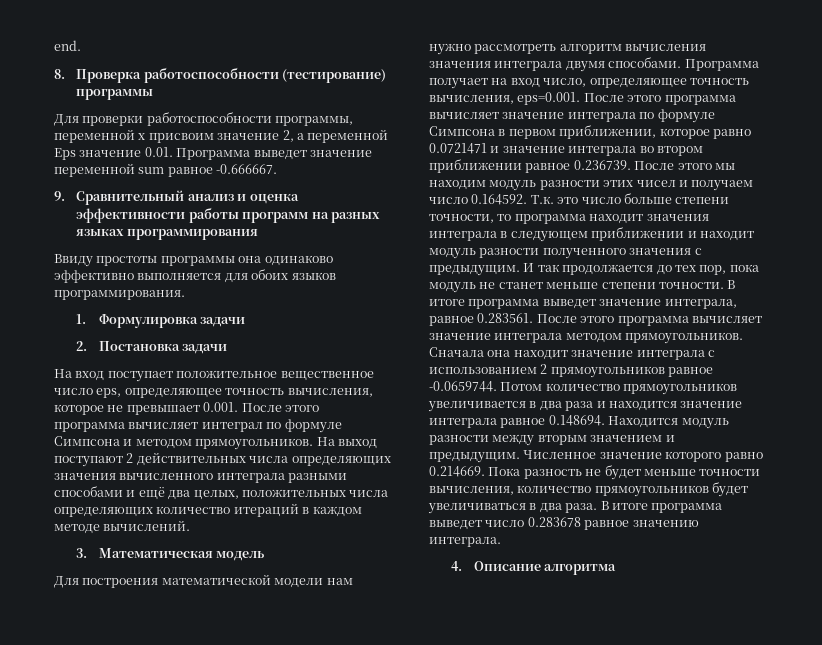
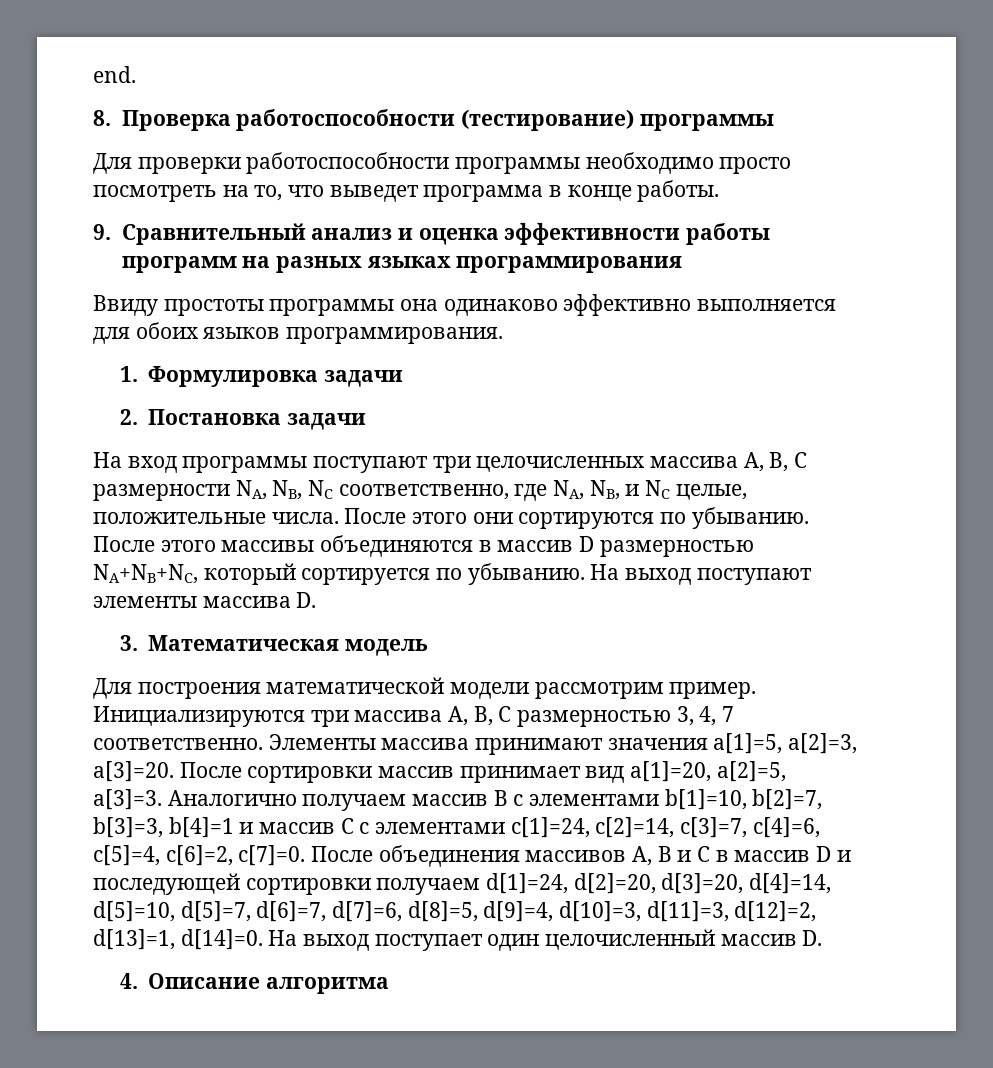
- Для проверки работоспособности программы, переменной x присвоим значение 2, а переменной Eps значение 0.01. Программа выведет значение переменной sum равное -0.666667.
+ Для проверки работоспособности программы необходимо просто посмотреть на то, что выведет программа в конце работы.
- На вход поступает положительное вещественное число eps, определяющее точность вычисления, которое не превышает 0.001. После этого программа вычисляет интеграл по формуле Симпсона и методом прямоугольников. На выход поступают 2 действительных числа определяющих значения вычисленного интеграла разными способами и ещё два целых, положительных числа определяющих количество итераций в каждом методе вычислений.
+ На вход программы поступают три целочисленных массива A, B, C размерности NA, NB, NC соответственно, где NA, NB, и NC целые, положительные числа. После этого они сортируются по убыванию. После этого массивы объединяются в массив D размерностью NA+NB+NC, который сортируется по убыванию. На выход поступают элементы массива D.
- Для построения математической модели нам нужно рассмотреть алгоритм вычисления значения интеграла двумя способами. Программа получает на вход число, определяющее точность вычисления, eps=0.001. После этого программа вычисляет значение интеграла по формуле Симпсона в первом приближении, которое равно 0.0721471 и значение интеграла во втором приближении равное 0.236739. После этого мы находим модуль разности этих чисел и получаем число 0.164592. Т.к. это число больше степени точности, то программа находит значения интеграла в следующем приближении и находит модуль разности полученного значения с предыдущим. И так продолжается до тех пор, пока модуль не станет меньше степени точности. В итоге программа выведет значение интеграла, равное 0.283561. После этого программа вычисляет значение интеграла методом прямоугольников. Сначала она находит значение интеграла с использованием 2 прямоугольников равное -0.0659744. Потом количество прямоугольников увеличивается в два раза и находится значение интеграла равное 0.148694. Находится модуль разности между вторым значением и предыдущим. Численное значение которого равно 0.214669. Пока разность не будет меньше точности вычисления, количество прямоугольников будет увеличиваться в два раза. В итоге программа выведет число 0.283678 равное значению интеграла.
+ Для построения математической модели рассмотрим пример. Инициализируются три массива A, B, C размерностью 3, 4, 7 соответственно. Элементы массива принимают значения a[1]=5, a[2]=3, a[3]=20. После сортировки массив принимает вид a[1]=20, a[2]=5, a[3]=3. Аналогично получаем массив B с элементами b[1]=10, b[2]=7, b[3]=3, b[4]=1 и массив C с элементами c[1]=24, c[2]=14, c[3]=7, c[4]=6, c[5]=4, c[6]=2, c[7]=0. После объединения массивов A, B и С в массив D и последующей сортировки получаем d[1]=24, d[2]=20, d[3]=20, d[4]=14, d[5]=10, d[5]=7, d[6]=7, d[7]=6, d[8]=5, d[9]=4, d[10]=3, d[11]=3, d[12]=2, d[13]=1, d[14]=0. На выход поступает один целочисленный массив D.

